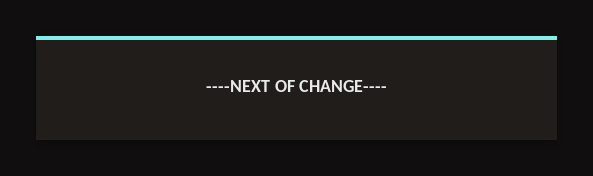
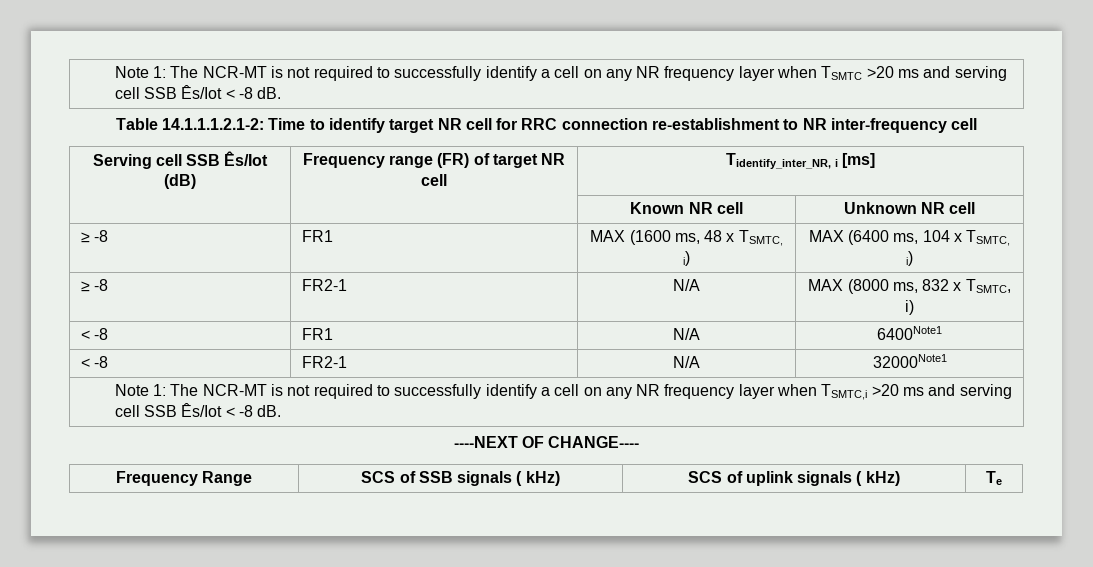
+ Note 1: The NCR-MT is not required to successfully identify a cell on any NR frequency layer when TSMTC >20 ms and serving cell SSB Ês/Iot < -8 dB.
+ Table 14.1.1.1.2.1-2: Time to identify target NR cell for RRC connection re-establishment to NR inter-frequency cell
+ Serving cell SSB Ês/Iot (dB) | Frequency range (FR) of target NR cell | Tidentify_inter_NR, i [ms]
+ | | Known NR cell | Unknown NR cell
+ ≥ -8 | FR1 | MAX (1600 ms, 48 x TSMTC, i) | MAX (6400 ms, 104 x TSMTC, i)
+ ≥ -8 | FR2-1 | N/A | MAX (8000 ms, 832 x TSMTC, i)
+ < -8 | FR1 | N/A | 6400Note1
+ < -8 | FR2-1 | N/A | 32000Note1
+ Note 1: The NCR-MT is not required to successfully identify a cell on any NR frequency layer when TSMTC,i >20 ms and serving cell SSB Ês/Iot < -8 dB.
  ----NEXT OF CHANGE----
+ Frequency Range | SCS of SSB signals ( kHz) | SCS of uplink signals ( kHz) | Te

